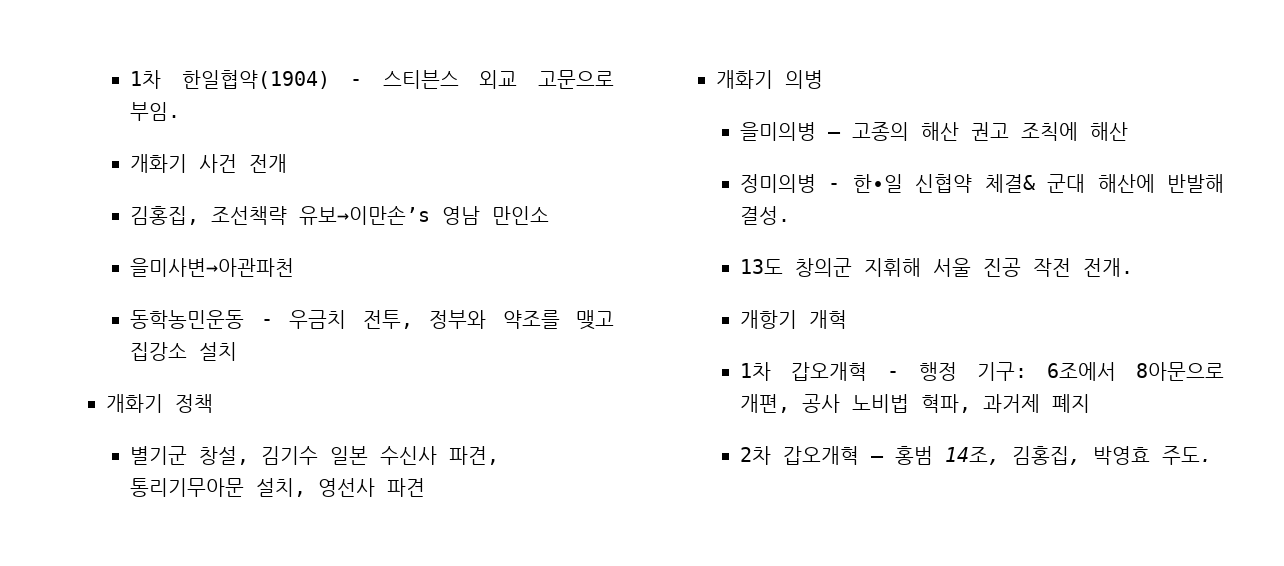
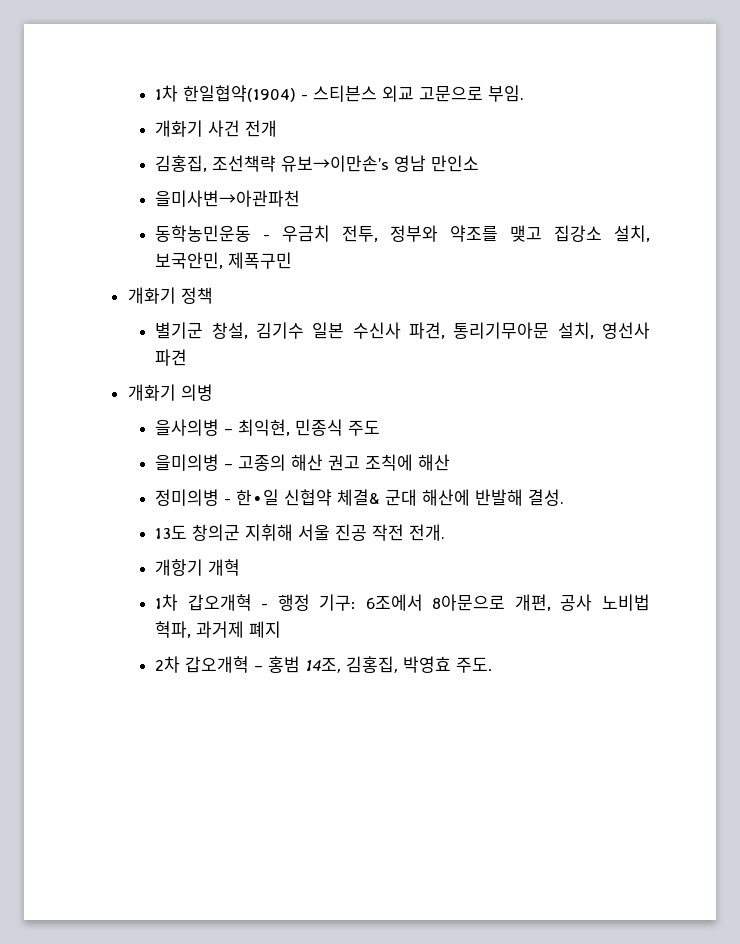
- 동학농민운동 - 우금치 전투, 정부와 약조를 맺고 집강소 설치
+ 동학농민운동 - 우금치 전투, 정부와 약조를 맺고 집강소 설치, 보국안민, 제폭구민
+ 을사의병 – 최익현, 민종식 주도

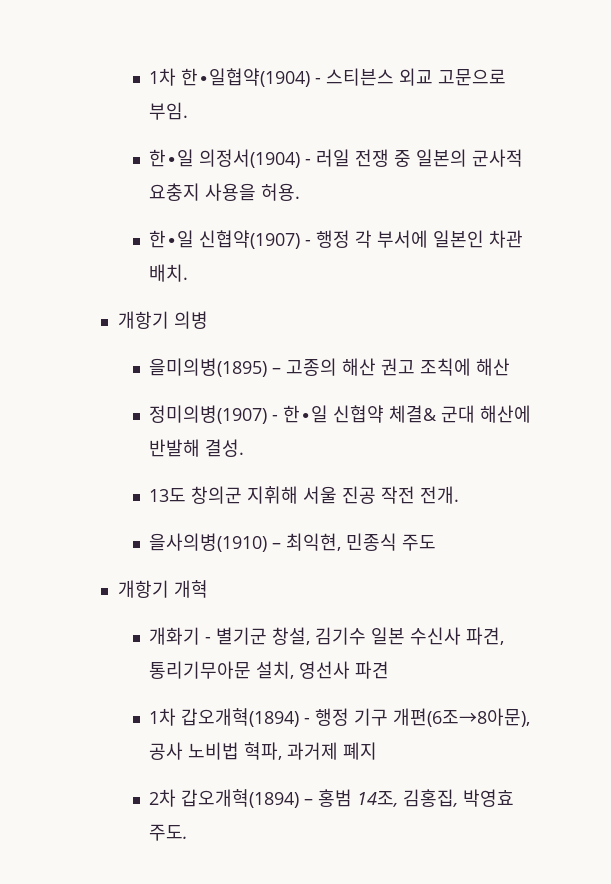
- 1차 한일협약(1904) - 스티븐스 외교 고문으로 부임.
+ 1차 한∙일협약(1904) - 스티븐스 외교 고문으로 부임.
- 개화기 사건 전개
- 김홍집, 조선책략 유보→이만손’s 영남 만인소
- 을미사변→아관파천
- 동학농민운동 - 우금치 전투, 정부와 약조를 맺고 집강소 설치, 보국안민, 제폭구민
- 개화기 정책
- 별기군 창설, 김기수 일본 수신사 파견, 통리기무아문 설치, 영선사 파견
- 개화기 의병
- 을사의병 – 최익현, 민종식 주도
- 을미의병 – 고종의 해산 권고 조칙에 해산
+ 한∙일 의정서(1904) - 러일 전쟁 중 일본의 군사적 요충지 사용을 허용.
+ 한∙일 신협약(1907) - 행정 각 부서에 일본인 차관 배치.
+ 개항기 의병
+ 을미의병(1895) – 고종의 해산 권고 조칙에 해산
- 정미의병 - 한∙일 신협약 체결& 군대 해산에 반발해 결성.
+ 정미의병(1907) - 한∙일 신협약 체결& 군대 해산에 반발해 결성.
+ 을사의병(1910) – 최익현, 민종식 주도
  개항기 개혁
- 1차 갑오개혁 - 행정 기구: 6조에서 8아문으로 개편, 공사 노비법 혁파, 과거제 폐지
+ 개화기 - 별기군 창설, 김기수 일본 수신사 파견, 통리기무아문 설치, 영선사 파견
+ 1차 갑오개혁(1894) - 행정 기구 개편(6조→8아문), 공사 노비법 혁파, 과거제 폐지
- 2차 갑오개혁 – 홍범 14조, 김홍집, 박영효 주도.
+ 2차 갑오개혁(1894) – 홍범 14조, 김홍집, 박영효 주도.

